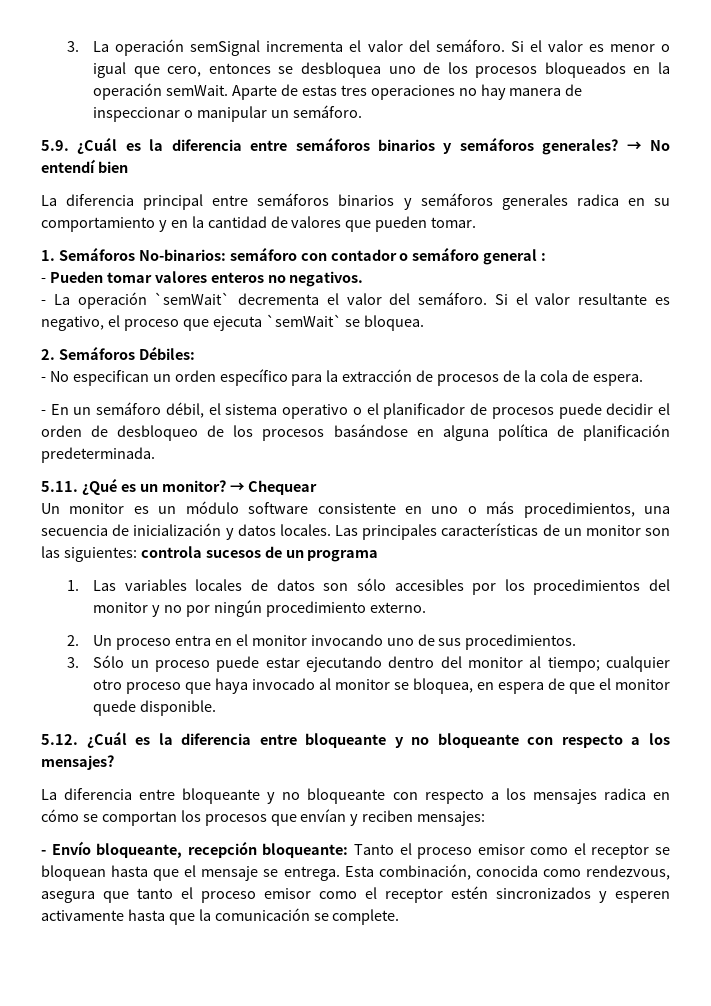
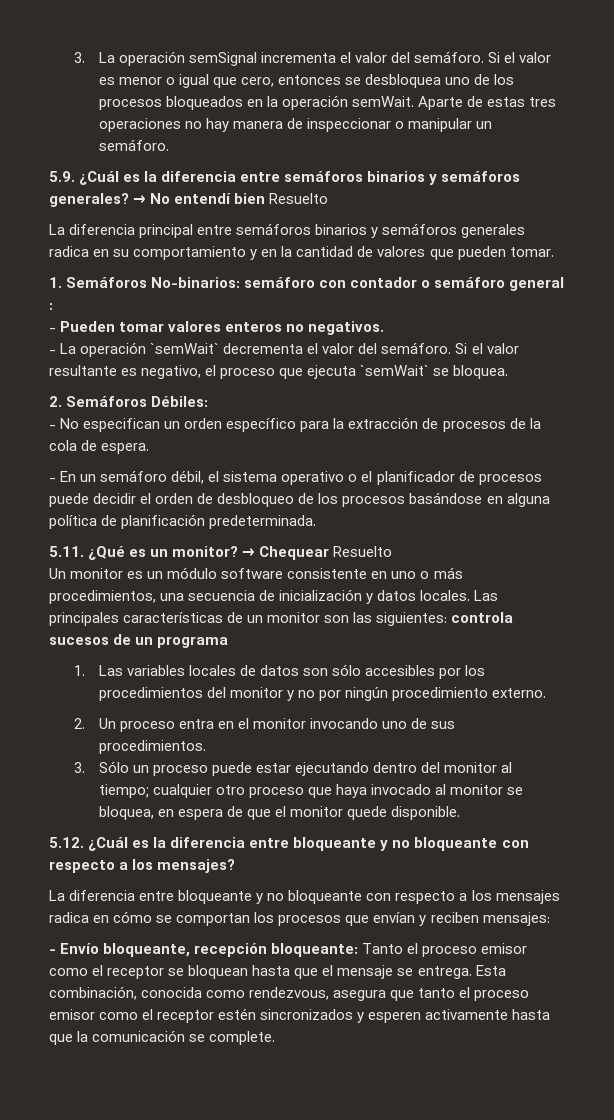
- → No entendí bien
+ → No entendí bien Resuelto
- → Chequear
+ → Chequear Resuelto

